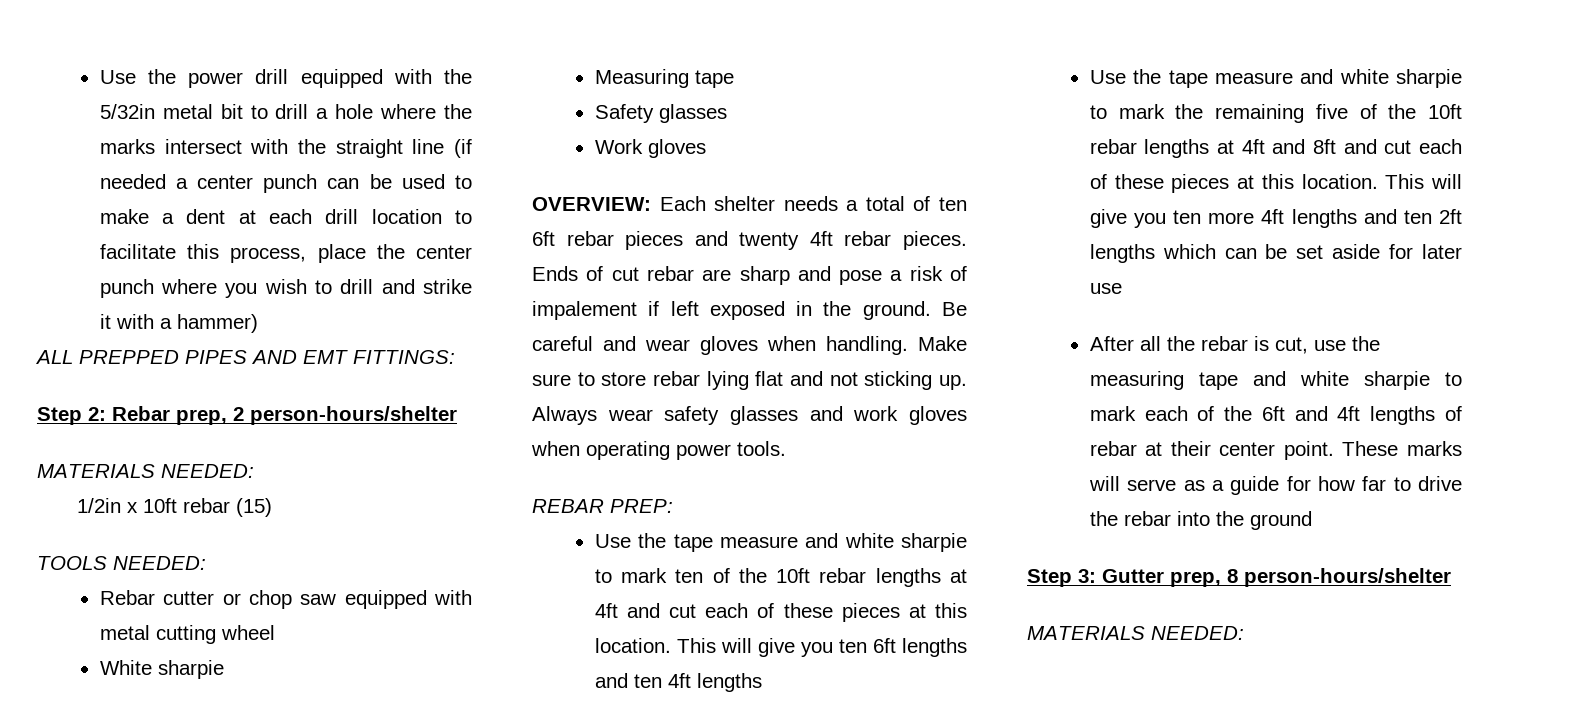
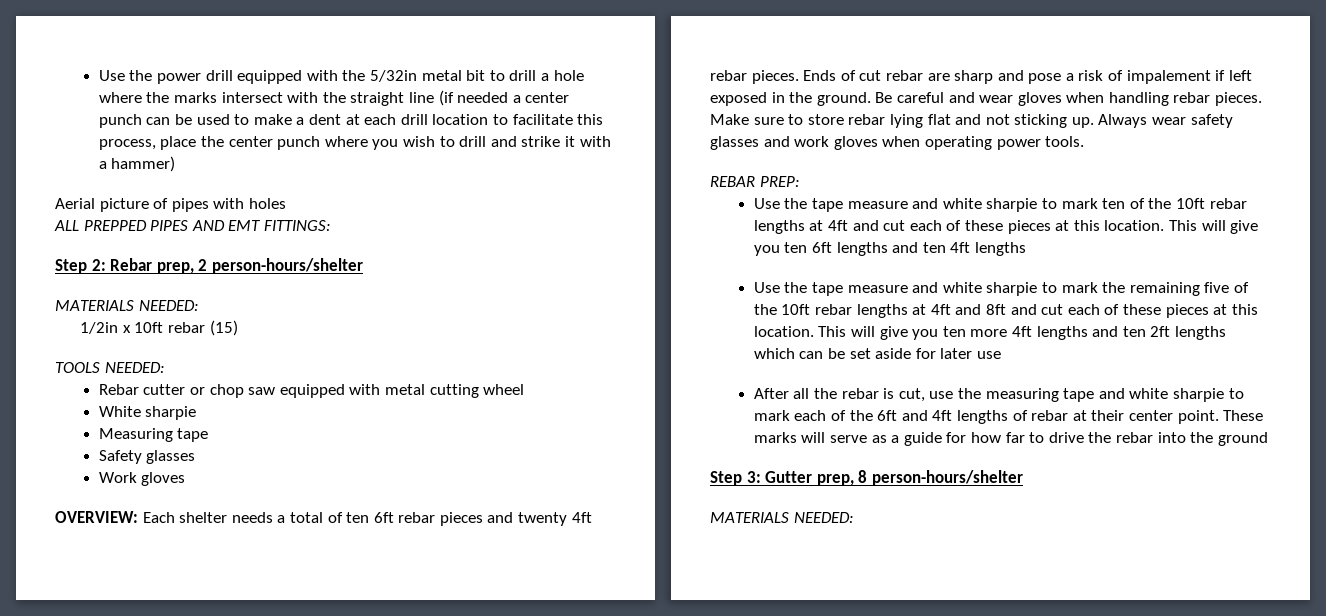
+ Aerial picture of pipes with holes
- Be careful and wear gloves when handling.
+ Be careful and wear gloves when handling rebar pieces.

